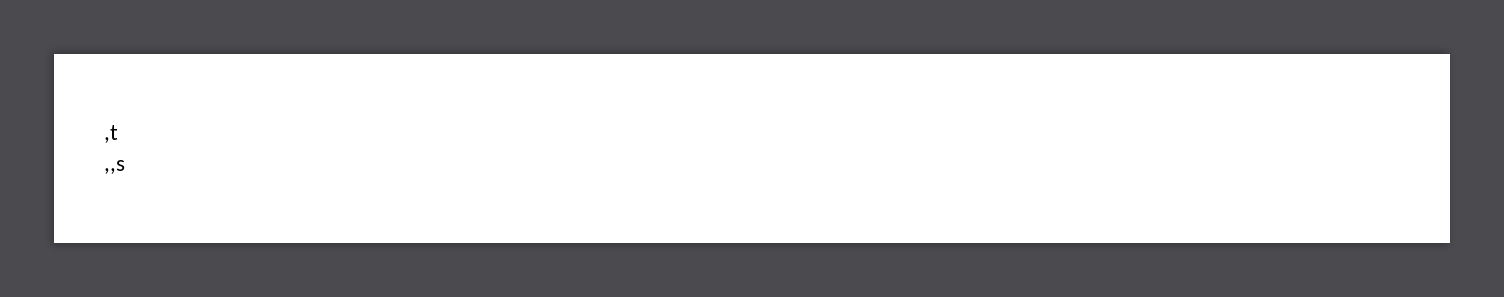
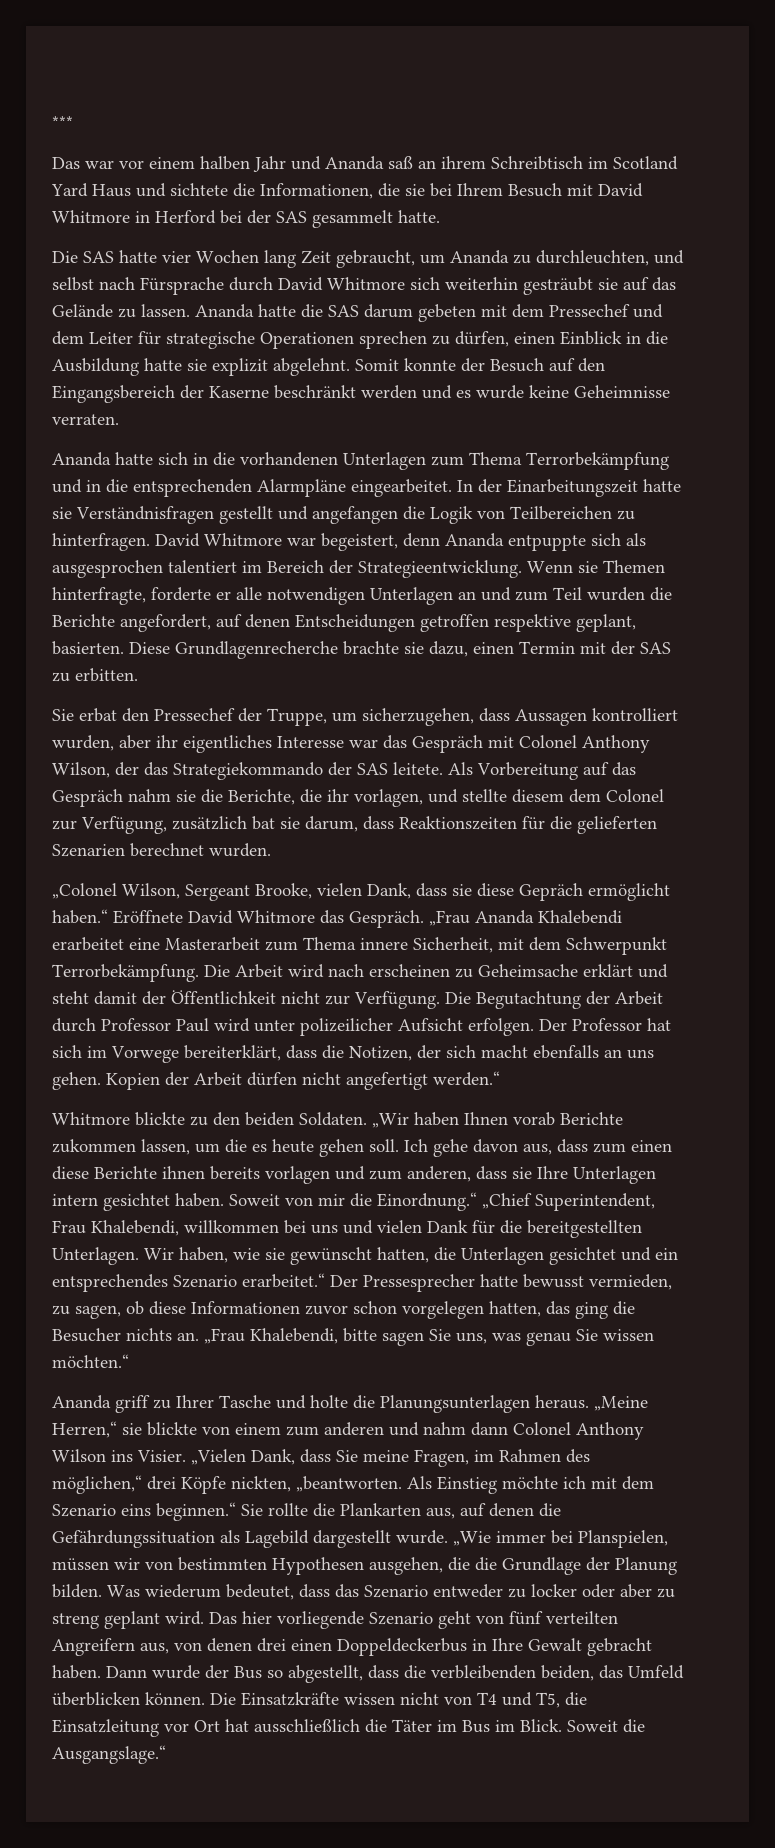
- ,t
- ,,s
+ ***
+ Das war vor einem halben Jahr und Ananda saß an ihrem Schreibtisch im Scotland Yard Haus und sichtete die Informationen, die sie bei Ihrem Besuch mit David Whitmore in Herford bei der SAS gesammelt hatte.
+ Die SAS hatte vier Wochen lang Zeit gebraucht, um Ananda zu durchleuchten, und selbst nach Fürsprache durch David Whitmore sich weiterhin gesträubt sie auf das Gelände zu lassen. Ananda hatte die SAS darum gebeten mit dem Pressechef und dem Leiter für strategische Operationen sprechen zu dürfen, einen Einblick in die Ausbildung hatte sie explizit abgelehnt. Somit konnte der Besuch auf den Eingangsbereich der Kaserne beschränkt werden und es wurde keine Geheimnisse verraten.
+ Ananda hatte sich in die vorhandenen Unterlagen zum Thema Terrorbekämpfung und in die entsprechenden Alarmpläne eingearbeitet. In der Einarbeitungszeit hatte sie Verständnisfragen gestellt und angefangen die Logik von Teilbereichen zu hinterfragen. David Whitmore war begeistert, denn Ananda entpuppte sich als ausgesprochen talentiert im Bereich der Strategieentwicklung. Wenn sie Themen hinterfragte, forderte er alle notwendigen Unterlagen an und zum Teil wurden die Berichte angefordert, auf denen Entscheidungen getroffen respektive geplant, basierten. Diese Grundlagenrecherche brachte sie dazu, einen Termin mit der SAS zu erbitten.
+ Sie erbat den Pressechef der Truppe, um sicherzugehen, dass Aussagen kontrolliert wurden, aber ihr eigentliches Interesse war das Gespräch mit Colonel Anthony Wilson, der das Strategiekommando der SAS leitete. Als Vorbereitung auf das Gespräch nahm sie die Berichte, die ihr vorlagen, und stellte diesem dem Colonel zur Verfügung, zusätzlich bat sie darum, dass Reaktionszeiten für die gelieferten Szenarien berechnet wurden.
+ „Colonel Wilson, Sergeant Brooke, vielen Dank, dass sie diese Gepräch ermöglicht haben.“ Eröffnete David Whitmore das Gespräch. „Frau Ananda Khalebendi erarbeitet eine Masterarbeit zum Thema innere Sicherheit, mit dem Schwerpunkt Terrorbekämpfung. Die Arbeit wird nach erscheinen zu Geheimsache erklärt und steht damit der Öffentlichkeit nicht zur Verfügung. Die Begutachtung der Arbeit durch Professor Paul wird unter polizeilicher Aufsicht erfolgen. Der Professor hat sich im Vorwege bereiterklärt, dass die Notizen, der sich macht ebenfalls an uns gehen. Kopien der Arbeit dürfen nicht angefertigt werden.“
+ Whitmore blickte zu den beiden Soldaten. „Wir haben Ihnen vorab Berichte zukommen lassen, um die es heute gehen soll. Ich gehe davon aus, dass zum einen diese Berichte ihnen bereits vorlagen und zum anderen, dass sie Ihre Unterlagen intern gesichtet haben. Soweit von mir die Einordnung.“ „Chief Superintendent, Frau Khalebendi, willkommen bei uns und vielen Dank für die bereitgestellten Unterlagen. Wir haben, wie sie gewünscht hatten, die Unterlagen gesichtet und ein entsprechendes Szenario erarbeitet.“ Der Pressesprecher hatte bewusst vermieden, zu sagen, ob diese Informationen zuvor schon vorgelegen hatten, das ging die Besucher nichts an. „Frau Khalebendi, bitte sagen Sie uns, was genau Sie wissen möchten.“
+ Ananda griff zu Ihrer Tasche und holte die Planungsunterlagen heraus. „Meine Herren,“ sie blickte von einem zum anderen und nahm dann Colonel Anthony Wilson ins Visier. „Vielen Dank, dass Sie meine Fragen, im Rahmen des möglichen,“ drei Köpfe nickten, „beantworten. Als Einstieg möchte ich mit dem Szenario eins beginnen.“ Sie rollte die Plankarten aus, auf denen die Gefährdungssituation als Lagebild dargestellt wurde. „Wie immer bei Planspielen, müssen wir von bestimmten Hypothesen ausgehen, die die Grundlage der Planung bilden. Was wiederum bedeutet, dass das Szenario entweder zu locker oder aber zu streng geplant wird. Das hier vorliegende Szenario geht von fünf verteilten Angreifern aus, von denen drei einen Doppeldeckerbus in Ihre Gewalt gebracht haben. Dann wurde der Bus so abgestellt, dass die verbleibenden beiden, das Umfeld überblicken können. Die Einsatzkräfte wissen nicht von T4 und T5, die Einsatzleitung vor Ort hat ausschließlich die Täter im Bus im Blick. Soweit die Ausgangslage.“

